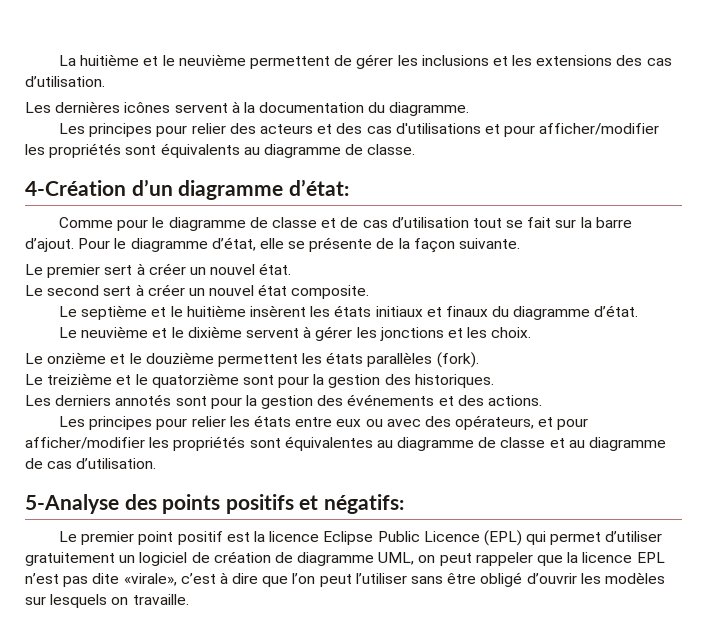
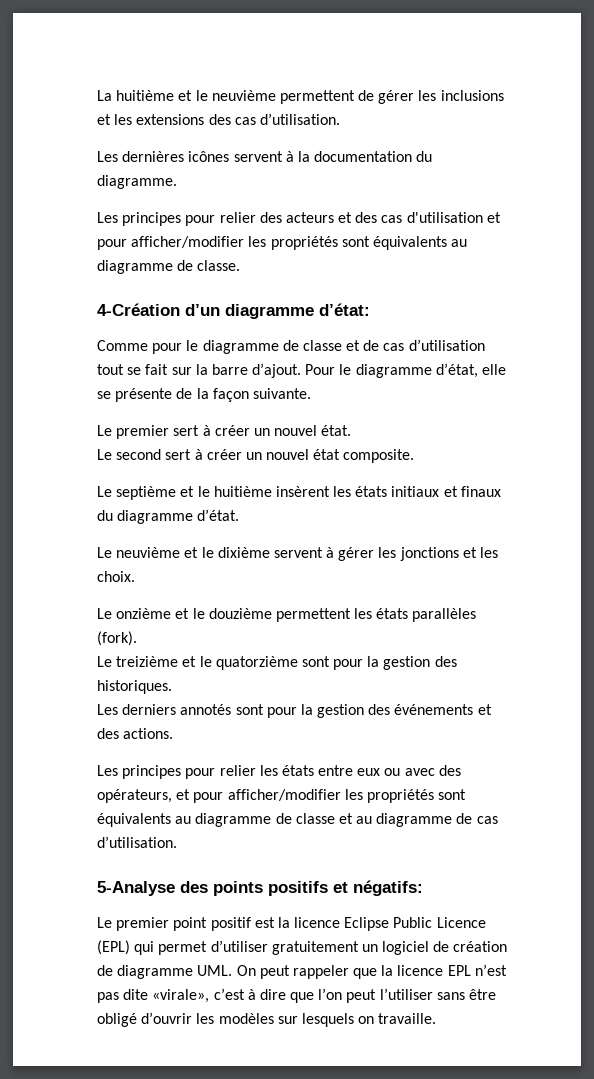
- Les principes pour relier des acteurs et des cas d'utilisations et pour afficher/modifier les propriétés sont équivalents au diagramme de classe.
+ Les principes pour relier des acteurs et des cas d'utilisation et pour afficher/modifier les propriétés sont équivalents au diagramme de classe.
- Les principes pour relier les états entre eux ou avec des opérateurs, et pour afficher/modifier les propriétés sont équivalentes au diagramme de classe et au diagramme de cas d’utilisation.
+ Les principes pour relier les états entre eux ou avec des opérateurs, et pour afficher/modifier les propriétés sont équivalents au diagramme de classe et au diagramme de cas d’utilisation.
- Le premier point positif est la licence Eclipse Public Licence (EPL) qui permet d’utiliser gratuitement un logiciel de création de diagramme UML, on peut rappeler que la licence EPL n’est pas dite «virale», c’est à dire que l’on peut l’utiliser sans être obligé d’ouvrir les modèles sur lesquels on travaille.
+ Le premier point positif est la licence Eclipse Public Licence (EPL) qui permet d’utiliser gratuitement un logiciel de création de diagramme UML. On peut rappeler que la licence EPL n’est pas dite «virale», c’est à dire que l’on peut l’utiliser sans être obligé d’ouvrir les modèles sur lesquels on travaille.

